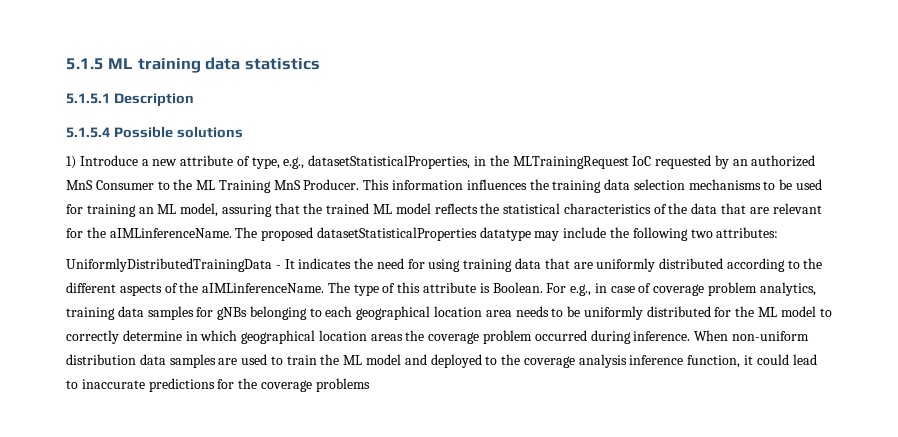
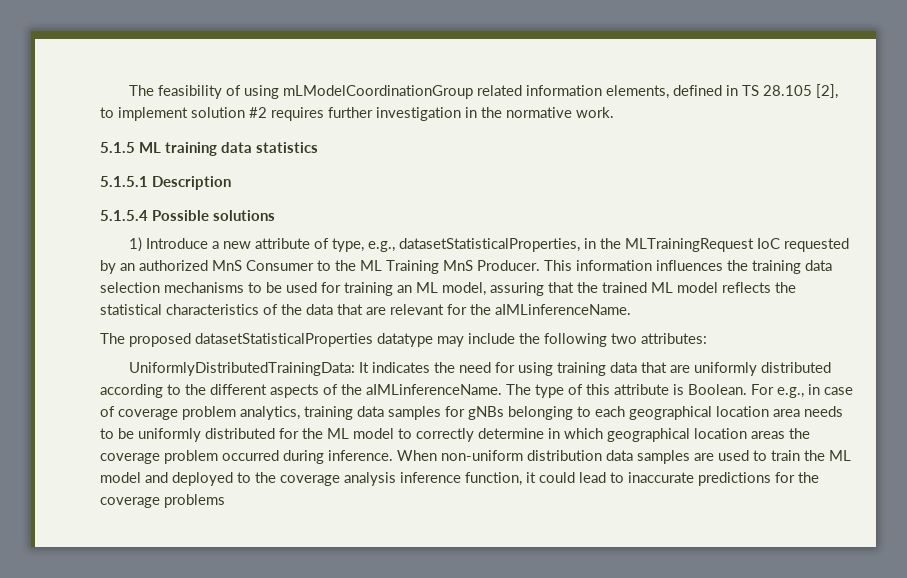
+ The feasibility of using mLModelCoordinationGroup related information elements, defined in TS 28.105 [2], to implement solution #2 requires further investigation in the normative work.
- This information influences the training data selection mechanisms to be used for training an ML model, assuring that the trained ML model reflects the statistical characteristics of the data that are relevant for the aIMLinferenceName. The proposed datasetStatisticalProperties datatype may include the following two attributes:
+ This information influences the training data selection mechanisms to be used for training an ML model, assuring that the trained ML model reflects the statistical characteristics of the data that are relevant for the aIMLinferenceName.
+ The proposed datasetStatisticalProperties datatype may include the following two attributes:
- UniformlyDistributedTrainingData - It indicates the need for using training data that are uniformly distributed according to the different aspects of the aIMLinferenceName.
+ UniformlyDistributedTrainingData: It indicates the need for using training data that are uniformly distributed according to the different aspects of the aIMLinferenceName.

